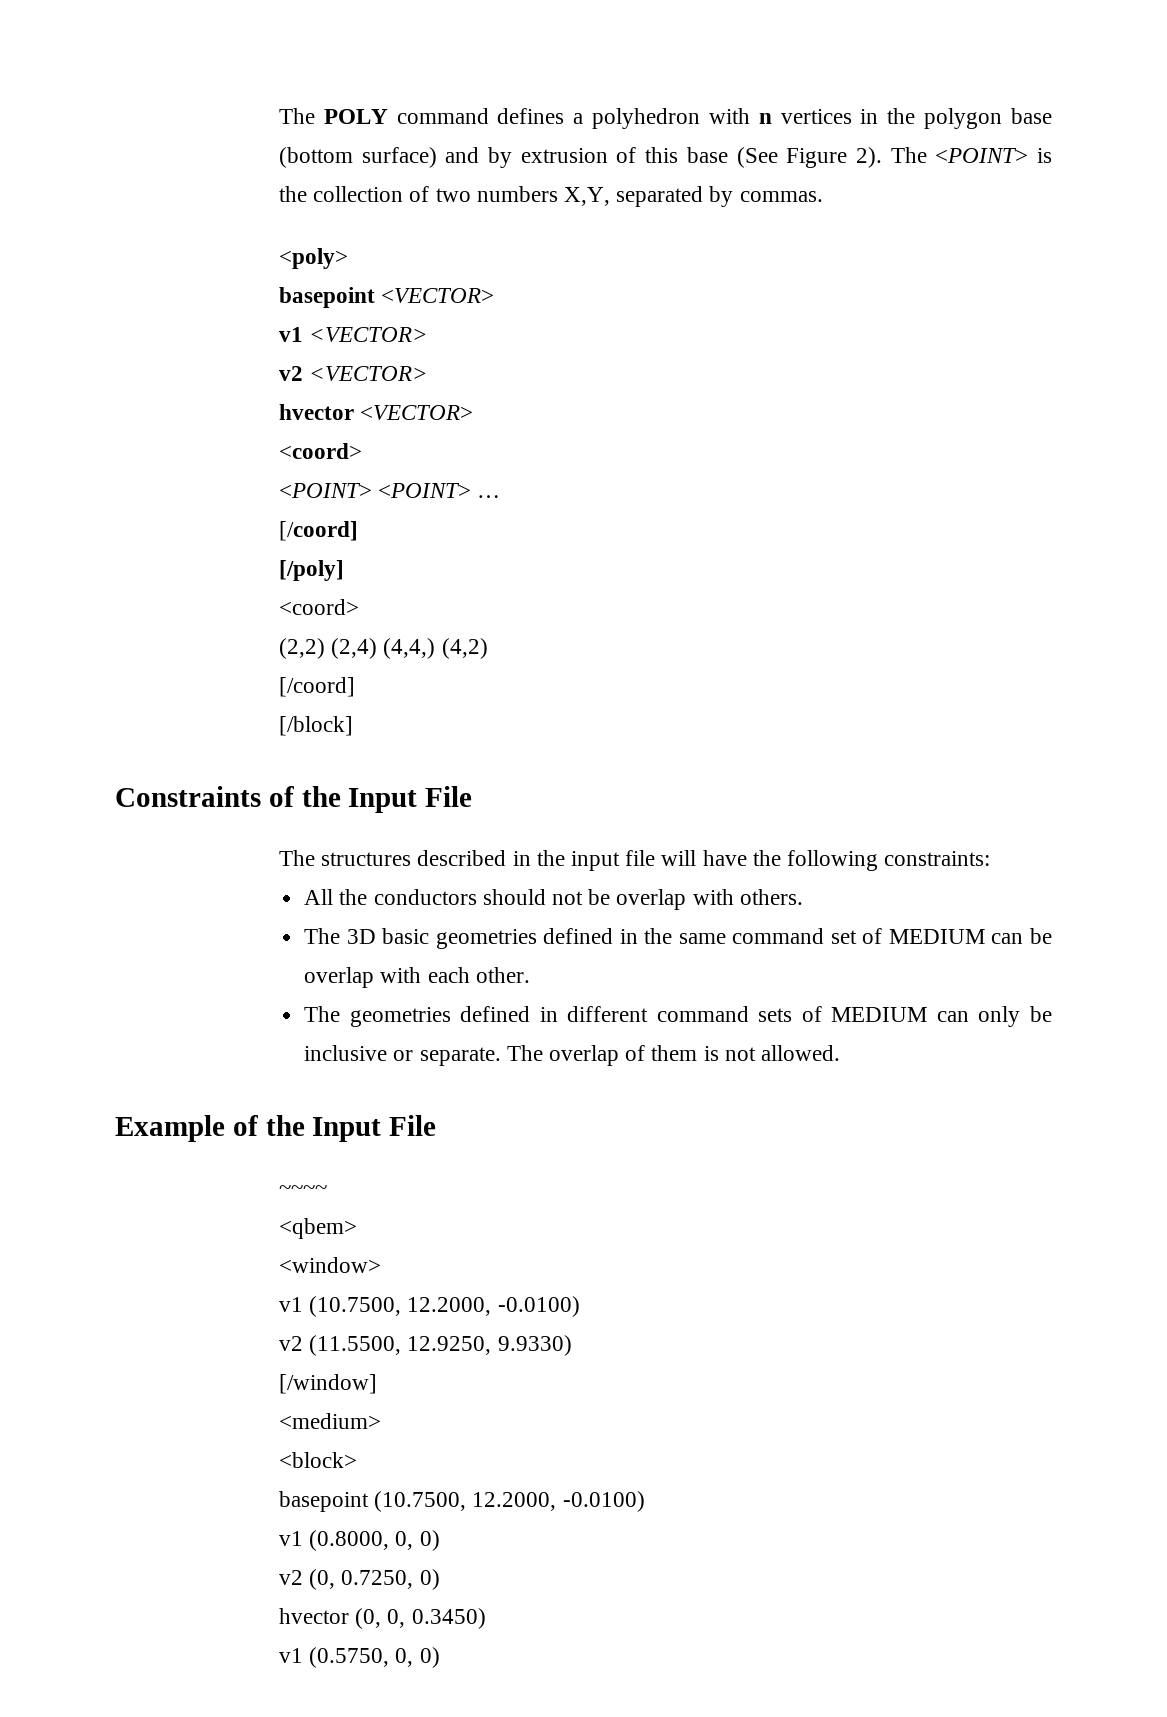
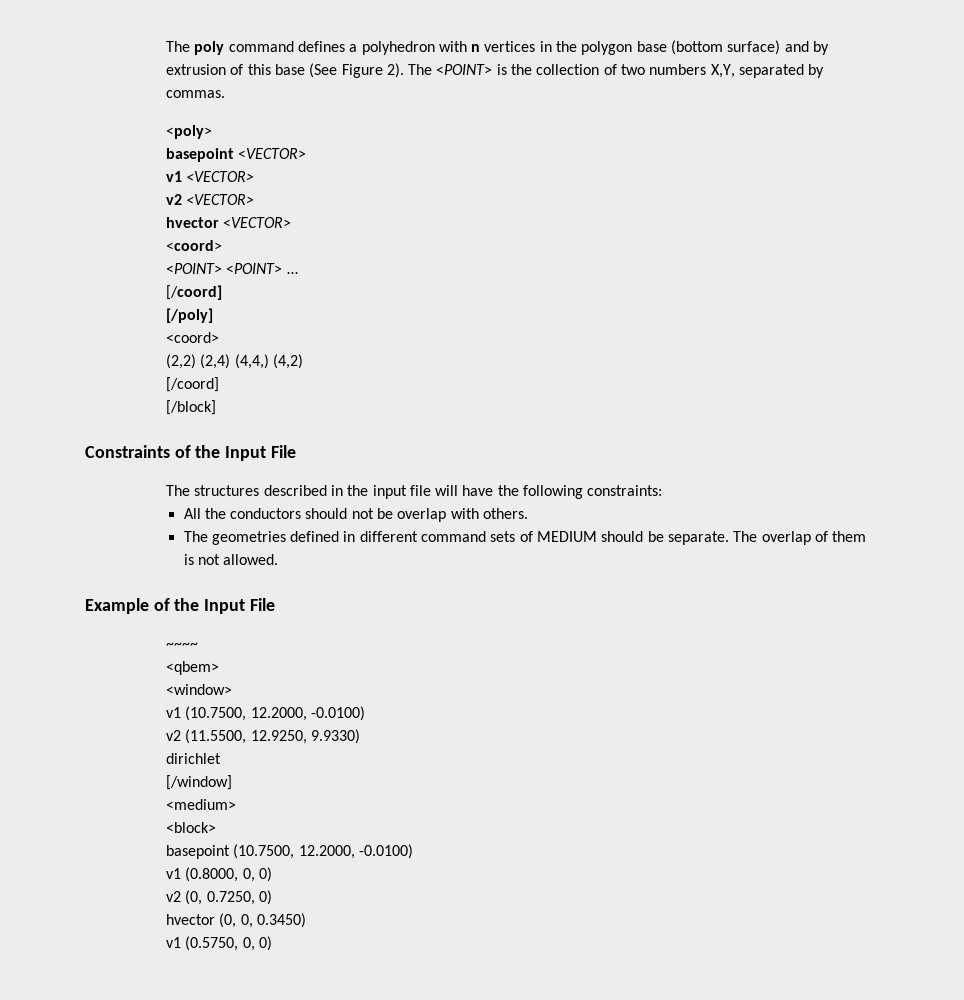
- The POLY command defines a polyhedron with n vertices in the polygon base (bottom surface) and by extrusion of this base (See Figure 2).
+ The poly command defines a polyhedron with n vertices in the polygon base (bottom surface) and by extrusion of this base (See Figure 2).
- The 3D basic geometries defined in the same command set of MEDIUM can be overlap with each other.
- The geometries defined in different command sets of MEDIUM can only be inclusive or separate.
+ The geometries defined in different command sets of MEDIUM should be separate.
+ dirichlet

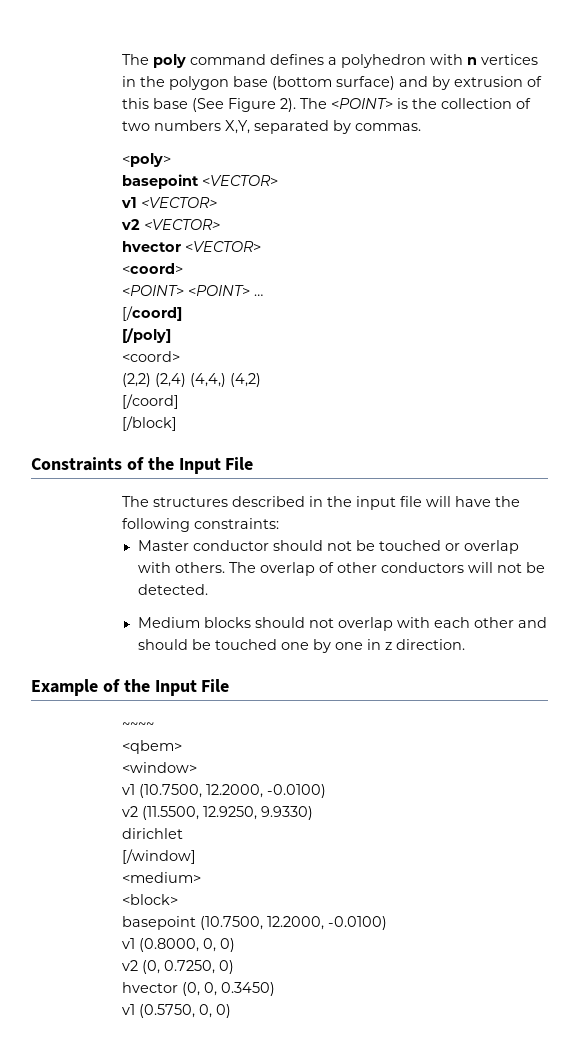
- All the conductors should not be overlap with others.
- The geometries defined in different command sets of MEDIUM should be separate. The overlap of them is not allowed.
+ Master conductor should not be touched or overlap with others. The overlap of other conductors will not be detected.
+ Medium blocks should not overlap with each other and should be touched one by one in z direction.

